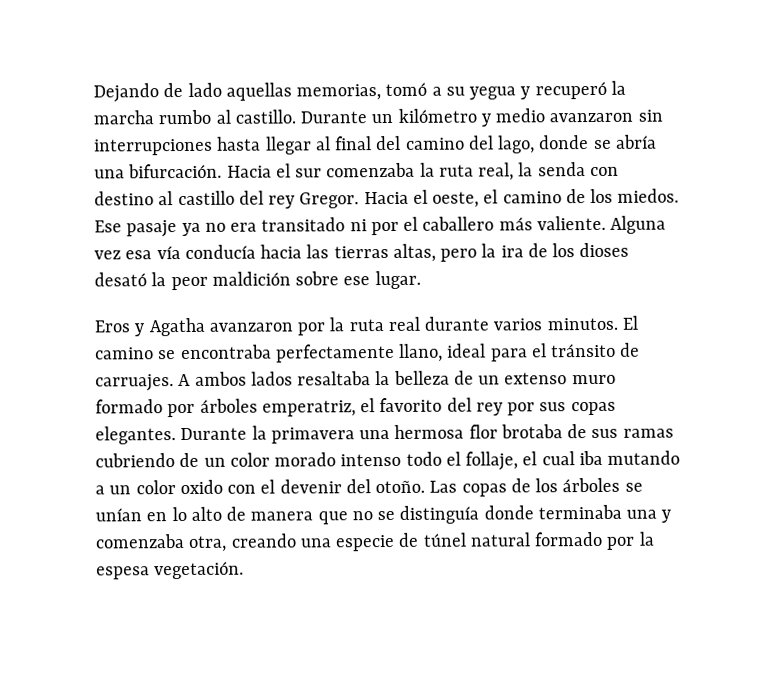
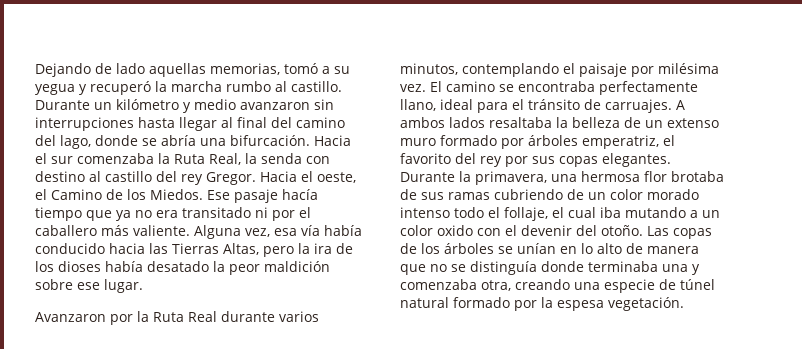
- Hacia el sur comenzaba la ruta real, la senda con destino al castillo del rey Gregor.
+ Hacia el sur comenzaba la Ruta Real, la senda con destino al castillo del rey Gregor.
- Hacia el oeste, el camino de los miedos.
+ Hacia el oeste, el Camino de los Miedos.
- Ese pasaje ya no era transitado ni por el caballero más valiente.
+ Ese pasaje hacía tiempo que ya no era transitado ni por el caballero más valiente.
- Alguna vez esa vía conducía hacia las tierras altas, pero la ira de los dioses desató la peor maldición sobre ese lugar.
+ Alguna vez, esa vía había conducido hacia las Tierras Altas, pero la ira de los dioses había desatado la peor maldición sobre ese lugar.
- Eros y Agatha avanzaron por la ruta real durante varios minutos.
+ Avanzaron por la Ruta Real durante varios minutos, contemplando el paisaje por milésima vez.
- Durante la primavera una hermosa flor brotaba de sus ramas cubriendo de un color morado intenso todo el follaje, el cual iba mutando a un color oxido con el devenir del otoño.
+ Durante la primavera, una hermosa flor brotaba de sus ramas cubriendo de un color morado intenso todo el follaje, el cual iba mutando a un color oxido con el devenir del otoño.

